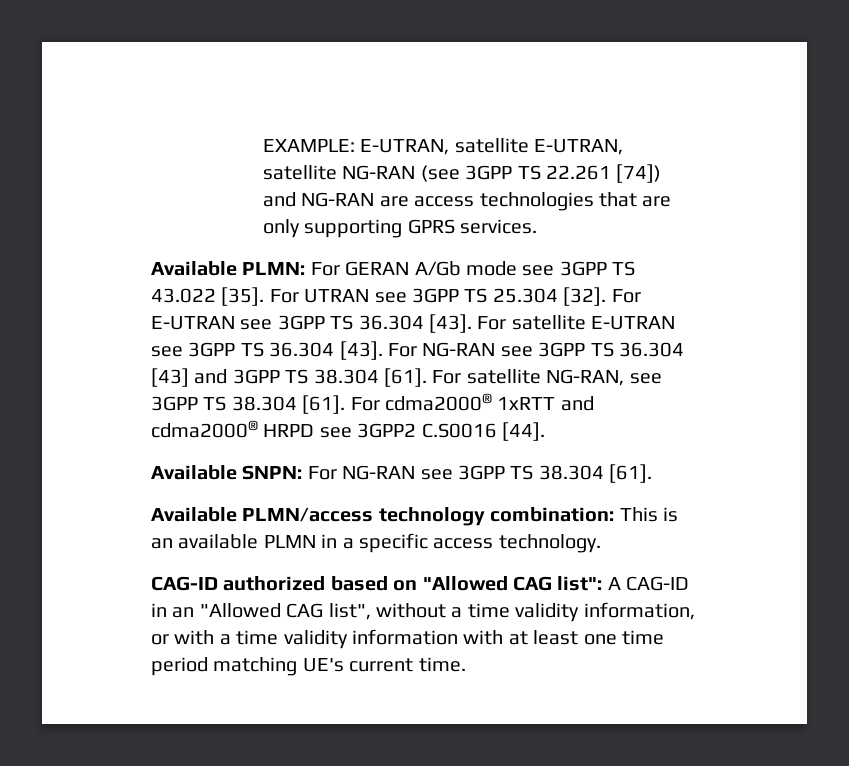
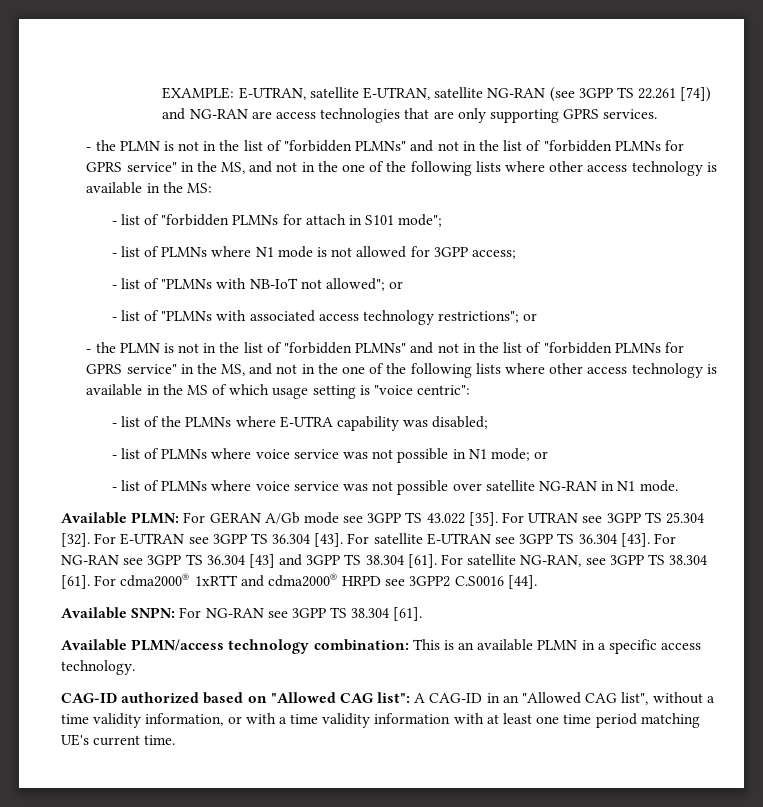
+ - the PLMN is not in the list of "forbidden PLMNs" and not in the list of "forbidden PLMNs for GPRS service" in the MS, and not in the one of the following lists where other access technology is available in the MS:
+ - list of "forbidden PLMNs for attach in S101 mode";
+ - list of PLMNs where N1 mode is not allowed for 3GPP access;
+ - list of "PLMNs with NB-IoT not allowed"; or
+ - list of "PLMNs with associated access technology restrictions"; or
+ - the PLMN is not in the list of "forbidden PLMNs" and not in the list of "forbidden PLMNs for GPRS service" in the MS, and not in the one of the following lists where other access technology is available in the MS of which usage setting is "voice centric":
+ - list of the PLMNs where E-UTRA capability was disabled;
+ - list of PLMNs where voice service was not possible in N1 mode; or
+ - list of PLMNs where voice service was not possible over satellite NG-RAN in N1 mode.

